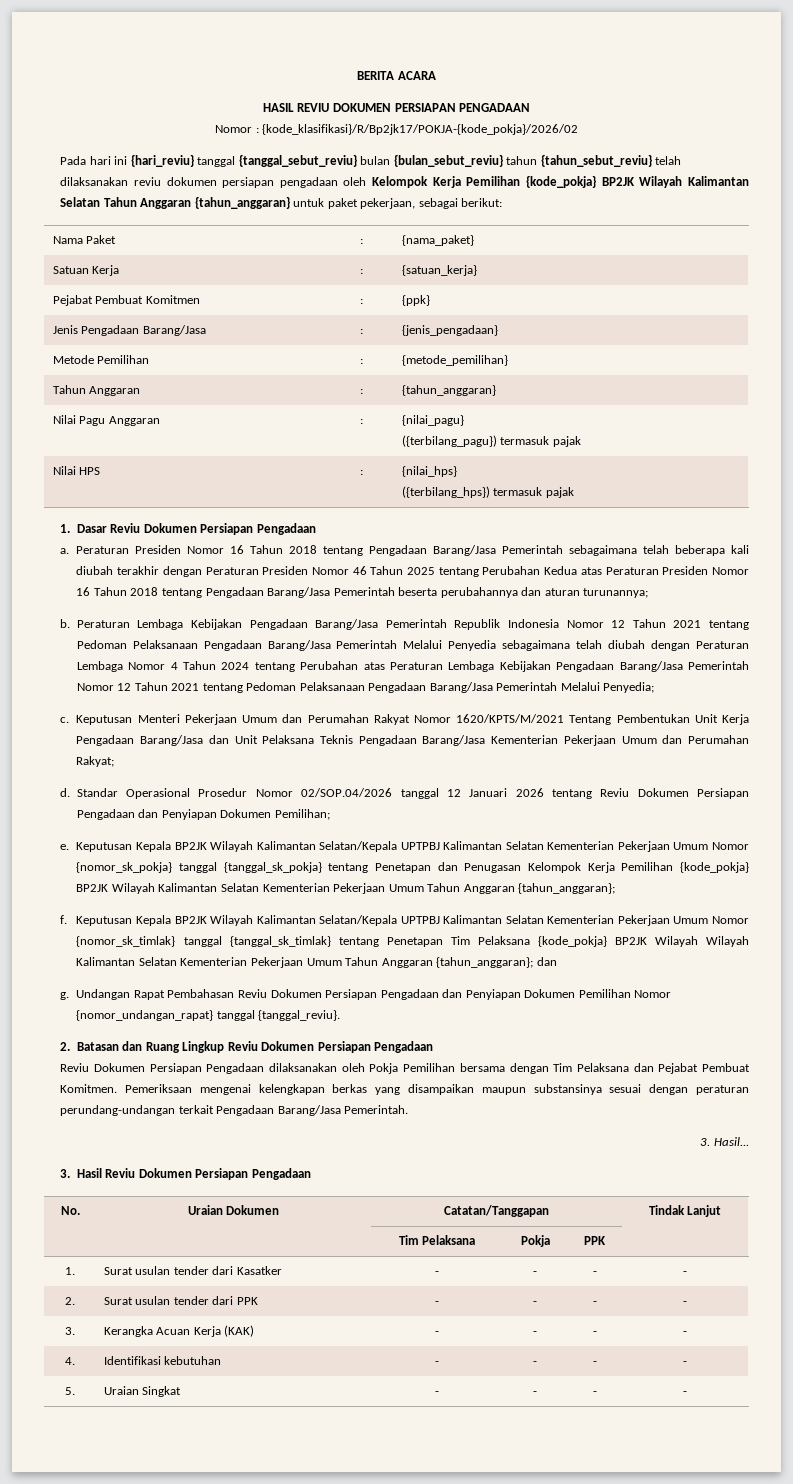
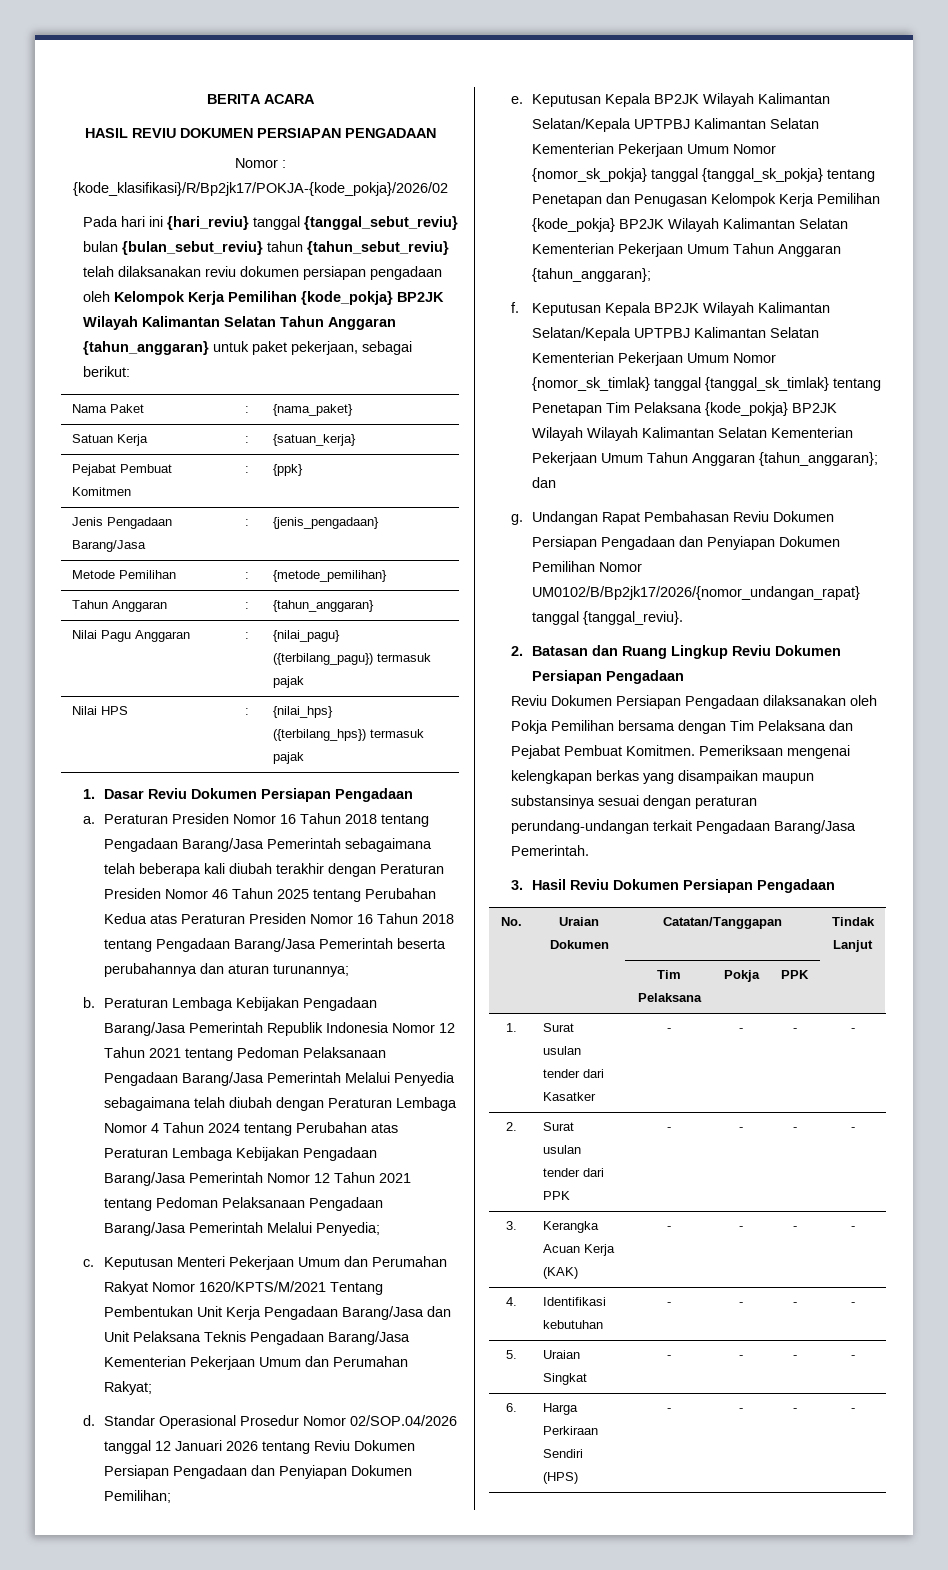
- Undangan Rapat Pembahasan Reviu Dokumen Persiapan Pengadaan dan Penyiapan Dokumen Pemilihan Nomor {nomor_undangan_rapat} tanggal {tanggal_reviu}.
+ Undangan Rapat Pembahasan Reviu Dokumen Persiapan Pengadaan dan Penyiapan Dokumen Pemilihan Nomor UM0102/B/Bp2jk17/2026/{nomor_undangan_rapat} tanggal {tanggal_reviu}.
- 3. Hasil...
+ 6. | Harga Perkiraan Sendiri (HPS) | - | - | - | -

